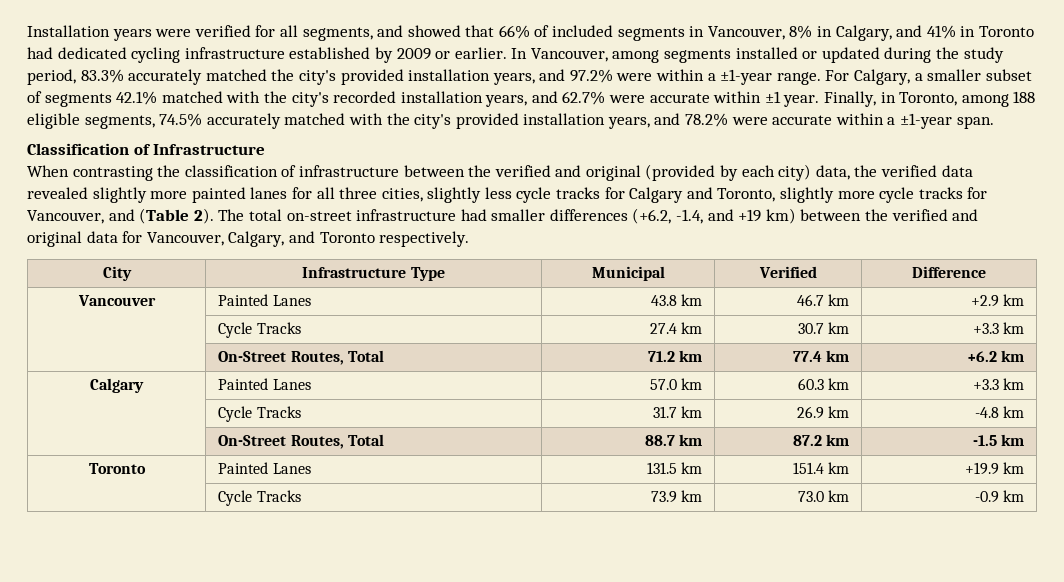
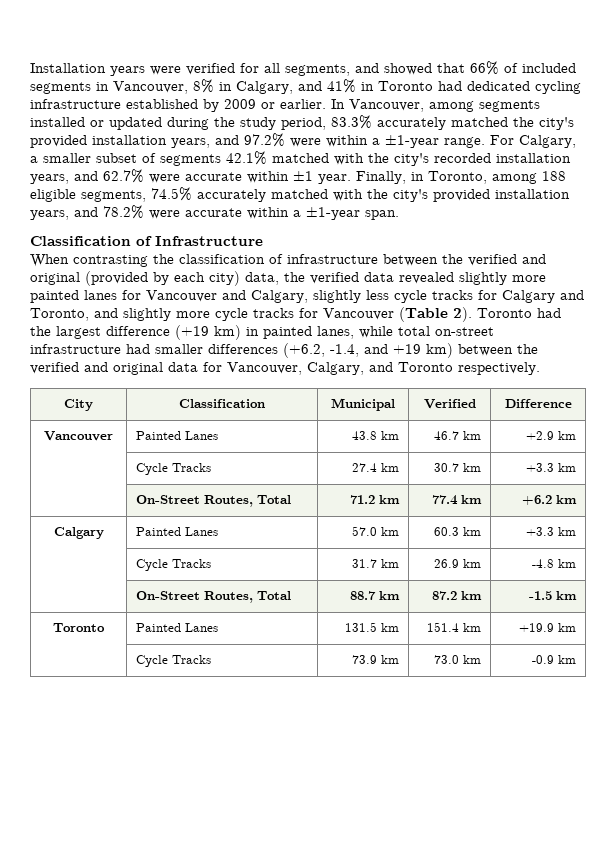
- When contrasting the classification of infrastructure between the verified and original (provided by each city) data, the verified data revealed slightly more painted lanes for all three cities, slightly less cycle tracks for Calgary and Toronto, slightly more cycle tracks for Vancouver, and (Table 2). The total on-street infrastructure had smaller differences (+6.2, -1.4, and +19 km) between the verified and original data for Vancouver, Calgary, and Toronto respectively.
+ When contrasting the classification of infrastructure between the verified and original (provided by each city) data, the verified data revealed slightly more painted lanes for Vancouver and Calgary, slightly less cycle tracks for Calgary and Toronto, and slightly more cycle tracks for Vancouver (Table 2). Toronto had the largest difference (+19 km) in painted lanes, while total on-street infrastructure had smaller differences (+6.2, -1.4, and +19 km) between the verified and original data for Vancouver, Calgary, and Toronto respectively.
- City | Infrastructure Type | Municipal | Verified | Difference
+ City | Classification | Municipal | Verified | Difference

